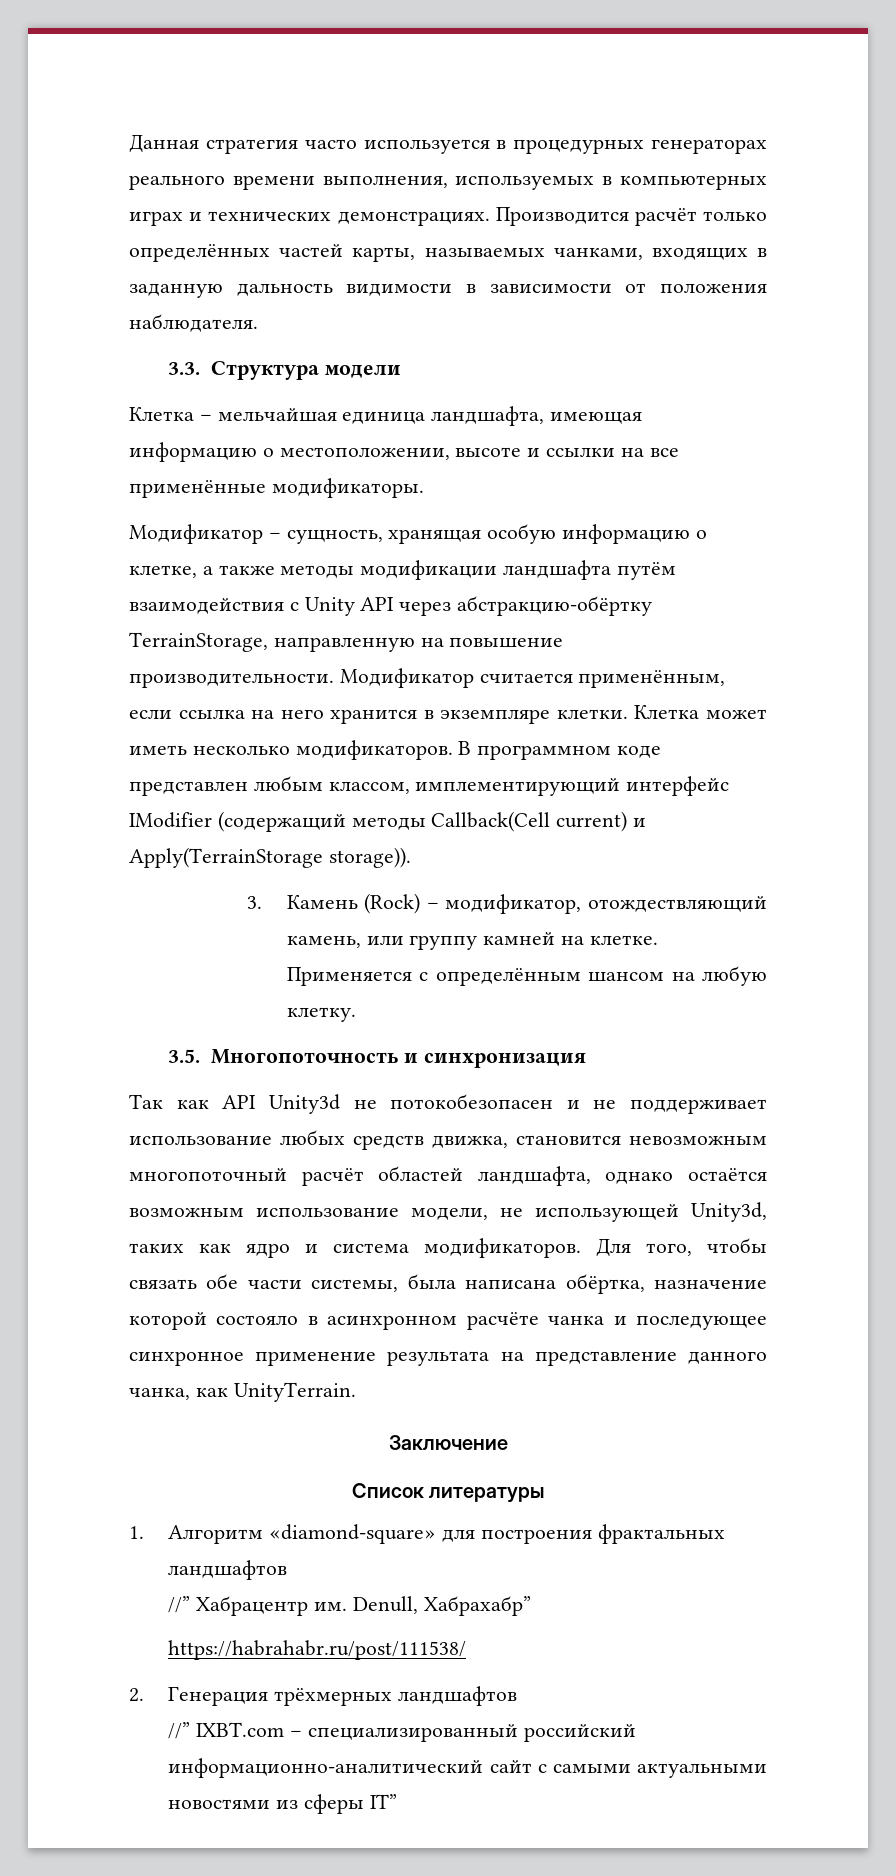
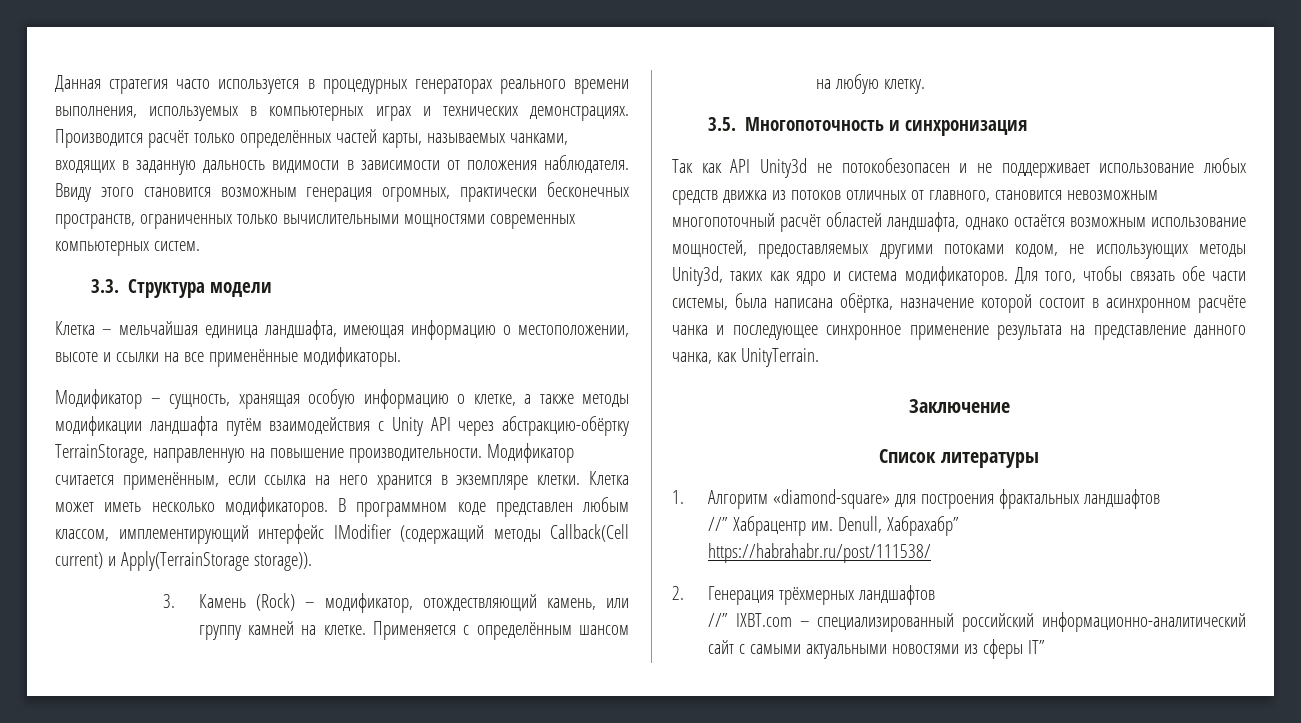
+ Ввиду этого становится возможным генерация огромных, практически бесконечных пространств, ограниченных только вычислительными мощностями современных компьютерных систем.
- Так как API Unity3d не потокобезопасен и не поддерживает использование любых средств движка, становится невозможным многопоточный расчёт областей ландшафта, однако остаётся возможным использование модели, не использующей Unity3d, таких как ядро и система модификаторов.
+ Так как API Unity3d не потокобезопасен и не поддерживает использование любых средств движка из потоков отличных от главного, становится невозможным многопоточный расчёт областей ландшафта, однако остаётся возможным использование мощностей, предоставляемых другими потоками кодом, не использующих методы Unity3d, таких как ядро и система модификаторов.
- Для того, чтобы связать обе части системы, была написана обёртка, назначение которой состояло в асинхронном расчёте чанка и последующее синхронное применение результата на представление данного чанка, как UnityTerrain.
+ Для того, чтобы связать обе части системы, была написана обёртка, назначение которой состоит в асинхронном расчёте чанка и последующее синхронное применение результата на представление данного чанка, как UnityTerrain.

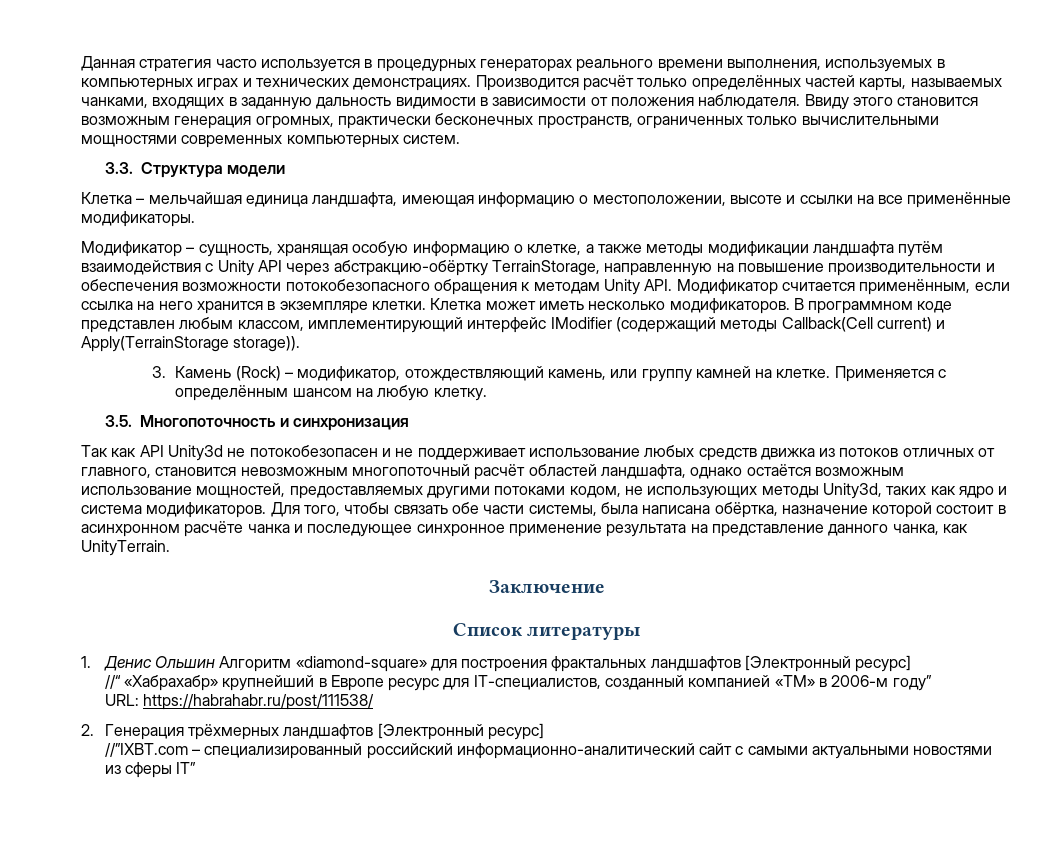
- Модификатор – сущность, хранящая особую информацию о клетке, а также методы модификации ландшафта путём взаимодействия с Unity API через абстракцию-обёртку TerrainStorage, направленную на повышение производительности. Модификатор считается применённым, если ссылка на него хранится в экземпляре клетки.
+ Модификатор – сущность, хранящая особую информацию о клетке, а также методы модификации ландшафта путём взаимодействия с Unity API через абстракцию-обёртку TerrainStorage, направленную на повышение производительности и обеспечения возможности потокобезопасного обращения к методам Unity API. Модификатор считается применённым, если ссылка на него хранится в экземпляре клетки.
- 1. Алгоритм «diamond-square» для построения фрактальных ландшафтов
- //” Хабрацентр им. Denull, Хабрахабр”
- https://habrahabr.ru/post/111538/
+ 1. Денис Ольшин Алгоритм «diamond-square» для построения фрактальных ландшафтов [Электронный ресурс]
+ //“ «Хабрахабр» крупнейший в Европе ресурс для IT-специалистов, созданный компанией «ТМ» в 2006-м году”
+ URL: https://habrahabr.ru/post/111538/
- 2. Генерация трёхмерных ландшафтов
- //” IXBT.com – специализированный российский информационно-аналитический сайт с самыми актуальными новостями из сферы IT”
+ 2. Генерация трёхмерных ландшафтов [Электронный ресурс]
+ //”IXBT.com – специализированный российский информационно-аналитический сайт с самыми актуальными новостями из сферы IT”

